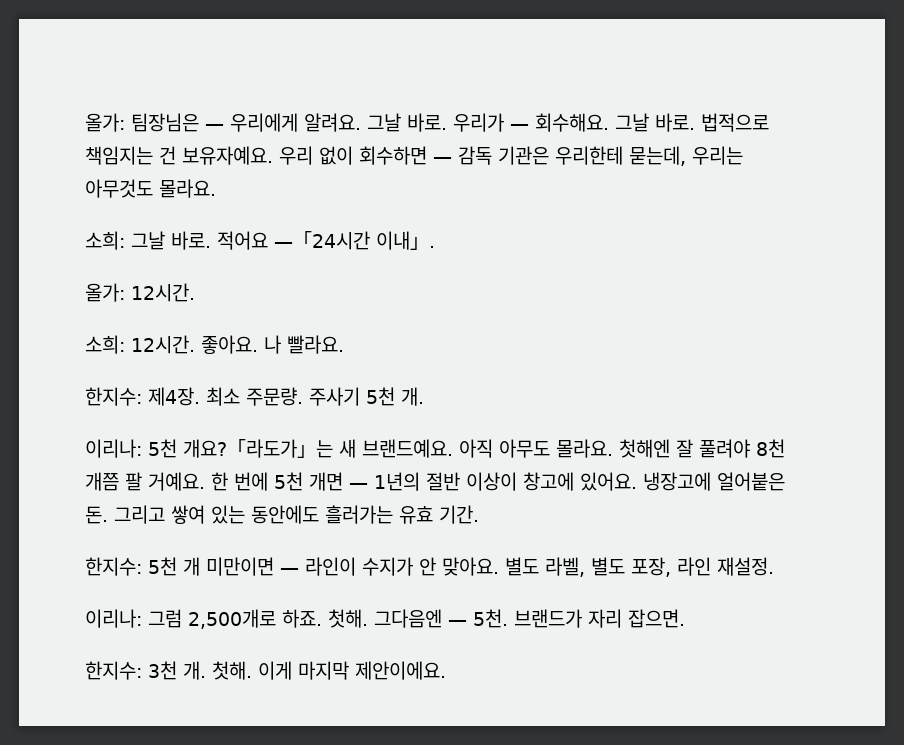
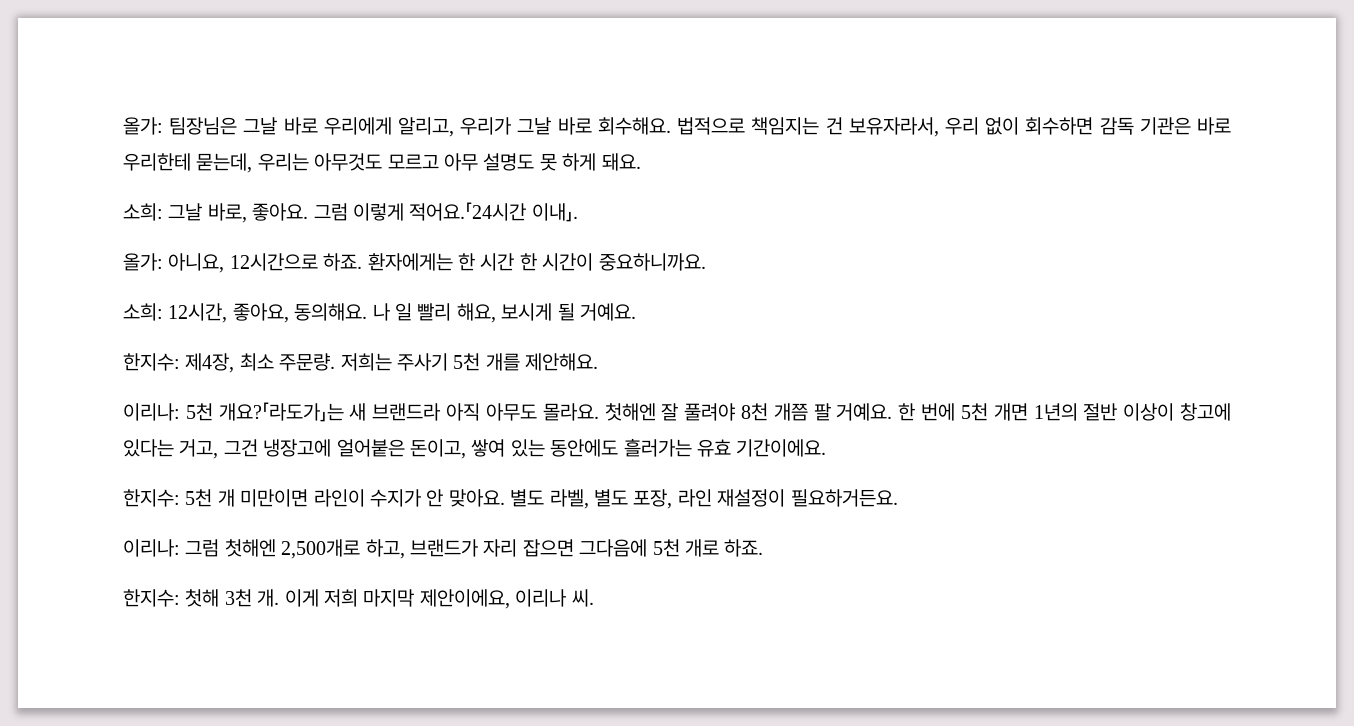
- 올가: 팀장님은 — 우리에게 알려요. 그날 바로. 우리가 — 회수해요. 그날 바로.
+ 올가: 팀장님은 그날 바로 우리에게 알리고, 우리가 그날 바로 회수해요.
- 법적으로 책임지는 건 보유자예요. 우리 없이 회수하면 — 감독 기관은 우리한테 묻는데, 우리는 아무것도 몰라요.
- 소희: 그날 바로. 적어요 —「24시간 이내」.
+ 법적으로 책임지는 건 보유자라서, 우리 없이 회수하면 감독 기관은 바로 우리한테 묻는데, 우리는 아무것도 모르고 아무 설명도 못 하게 돼요.
+ 소희: 그날 바로, 좋아요. 그럼 이렇게 적어요.「24시간 이내」.
- 올가: 12시간.
- 소희: 12시간. 좋아요. 나 빨라요.
- 한지수: 제4장. 최소 주문량.
+ 올가: 아니요, 12시간으로 하죠. 환자에게는 한 시간 한 시간이 중요하니까요.
+ 소희: 12시간, 좋아요, 동의해요. 나 일 빨리 해요, 보시게 될 거예요.
+ 한지수: 제4장, 최소 주문량.
- 주사기 5천 개.
+ 저희는 주사기 5천 개를 제안해요.
- 「라도가」는 새 브랜드예요. 아직 아무도 몰라요.
+ 「라도가」는 새 브랜드라 아직 아무도 몰라요.
- 한 번에 5천 개면 — 1년의 절반 이상이 창고에 있어요. 냉장고에 얼어붙은 돈. 그리고 쌓여 있는 동안에도 흘러가는 유효 기간.
+ 한 번에 5천 개면 1년의 절반 이상이 창고에 있다는 거고, 그건 냉장고에 얼어붙은 돈이고, 쌓여 있는 동안에도 흘러가는 유효 기간이에요.
- 한지수: 5천 개 미만이면 — 라인이 수지가 안 맞아요.
+ 한지수: 5천 개 미만이면 라인이 수지가 안 맞아요.
- 별도 라벨, 별도 포장, 라인 재설정.
+ 별도 라벨, 별도 포장, 라인 재설정이 필요하거든요.
- 이리나: 그럼 2,500개로 하죠. 첫해. 그다음엔 — 5천. 브랜드가 자리 잡으면.
- 한지수: 3천 개.
+ 이리나: 그럼 첫해엔 2,500개로 하고, 브랜드가 자리 잡으면 그다음에 5천 개로 하죠.
+ 한지수: 첫해 3천 개.
- 첫해. 이게 마지막 제안이에요.
+ 이게 저희 마지막 제안이에요, 이리나 씨.

